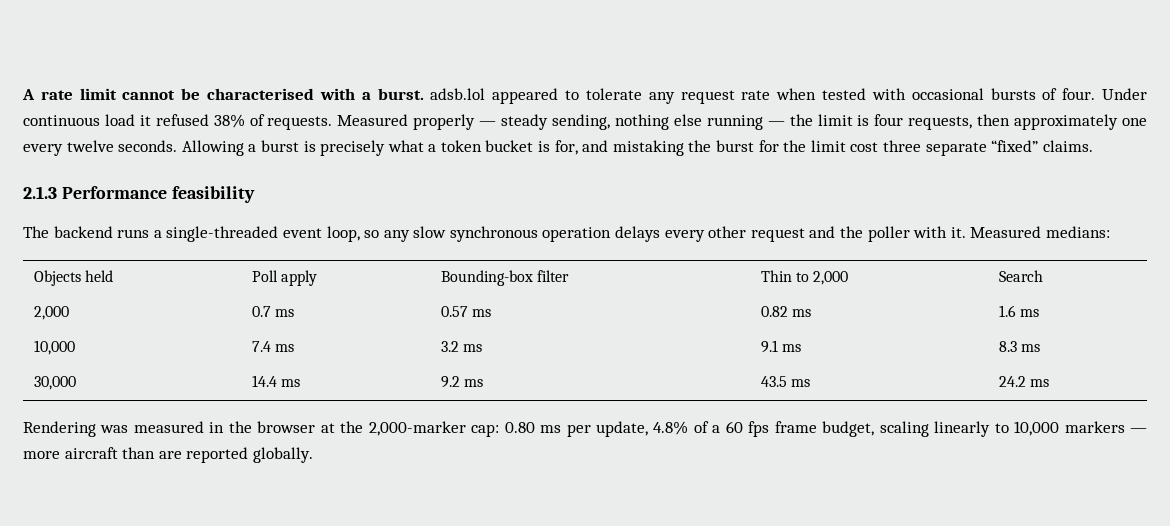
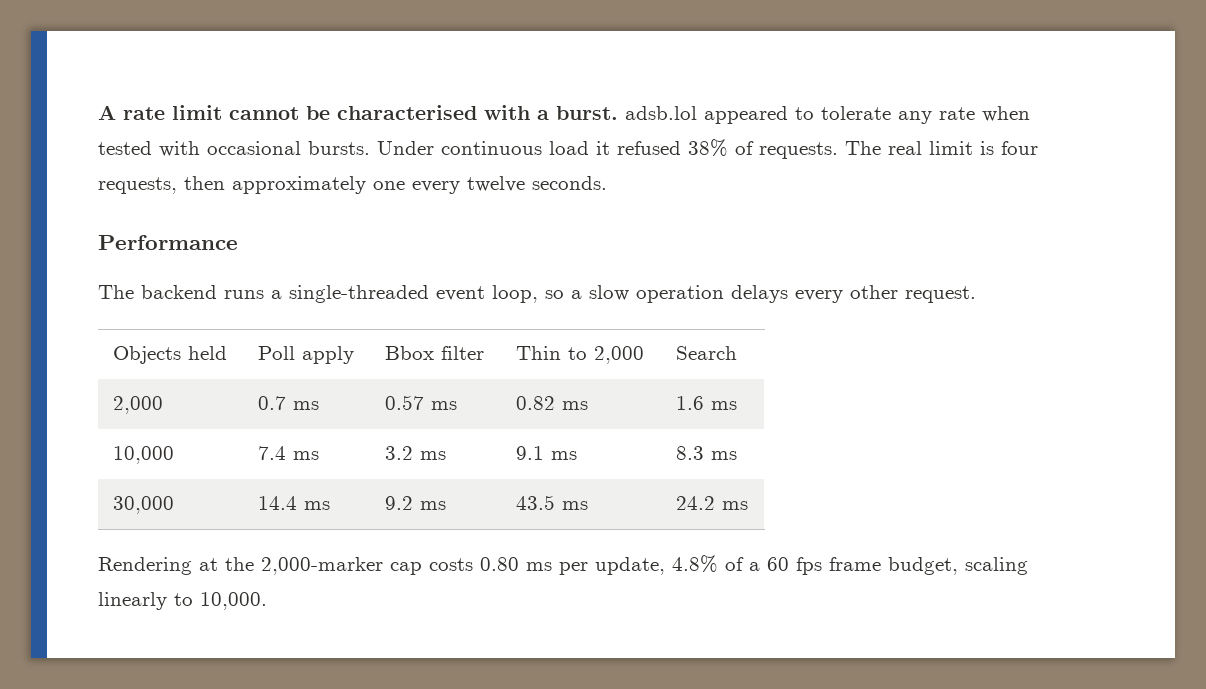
- A rate limit cannot be characterised with a burst. adsb.lol appeared to tolerate any request rate when tested with occasional bursts of four.
+ A rate limit cannot be characterised with a burst. adsb.lol appeared to tolerate any rate when tested with occasional bursts.
- Measured properly — steady sending, nothing else running — the limit is four requests, then approximately one every twelve seconds. Allowing a burst is precisely what a token bucket is for, and mistaking the burst for the limit cost three separate “fixed” claims.
- 2.1.3 Performance feasibility
+ The real limit is four requests, then approximately one every twelve seconds.
+ Performance
- The backend runs a single-threaded event loop, so any slow synchronous operation delays every other request and the poller with it. Measured medians:
+ The backend runs a single-threaded event loop, so a slow operation delays every other request.
- Objects held | Poll apply | Bounding-box filter | Thin to 2,000 | Search
+ Objects held | Poll apply | Bbox filter | Thin to 2,000 | Search
- Rendering was measured in the browser at the 2,000-marker cap: 0.80 ms per update, 4.8% of a 60 fps frame budget, scaling linearly to 10,000 markers — more aircraft than are reported globally.
+ Rendering at the 2,000-marker cap costs 0.80 ms per update, 4.8% of a 60 fps frame budget, scaling linearly to 10,000.

